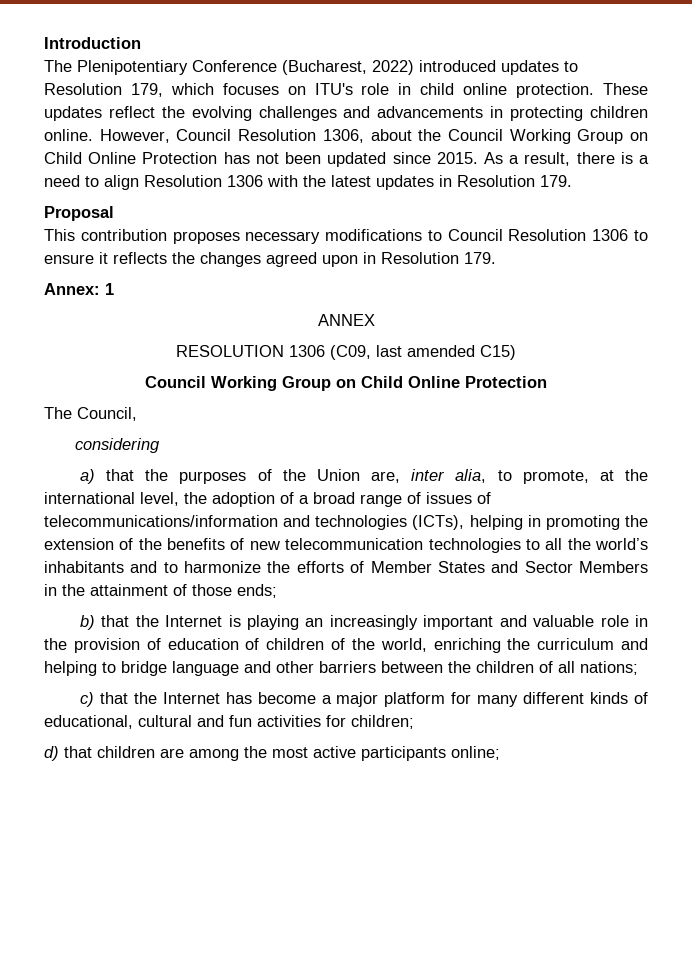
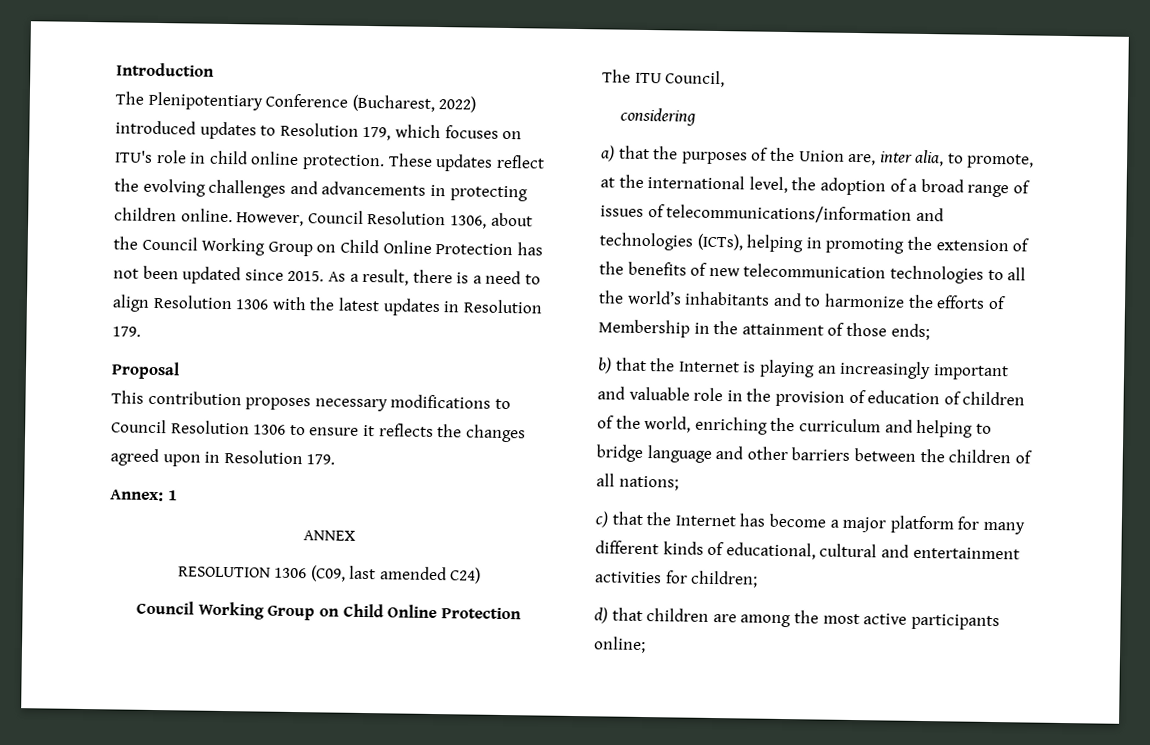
- RESOLUTION 1306 (C09, last amended C15)
+ RESOLUTION 1306 (C09, last amended C24)
- The Council,
+ The ITU Council,
- a) that the purposes of the Union are, inter alia, to promote, at the international level, the adoption of a broad range of issues of telecommunications/information and technologies (ICTs), helping in promoting the extension of the benefits of new telecommunication technologies to all the world’s inhabitants and to harmonize the efforts of Member States and Sector Members in the attainment of those ends;
+ a) that the purposes of the Union are, inter alia, to promote, at the international level, the adoption of a broad range of issues of telecommunications/information and technologies (ICTs), helping in promoting the extension of the benefits of new telecommunication technologies to all the world’s inhabitants and to harmonize the efforts of Membership in the attainment of those ends;
- c) that the Internet has become a major platform for many different kinds of educational, cultural and fun activities for children;
+ c) that the Internet has become a major platform for many different kinds of educational, cultural and entertainment activities for children;

